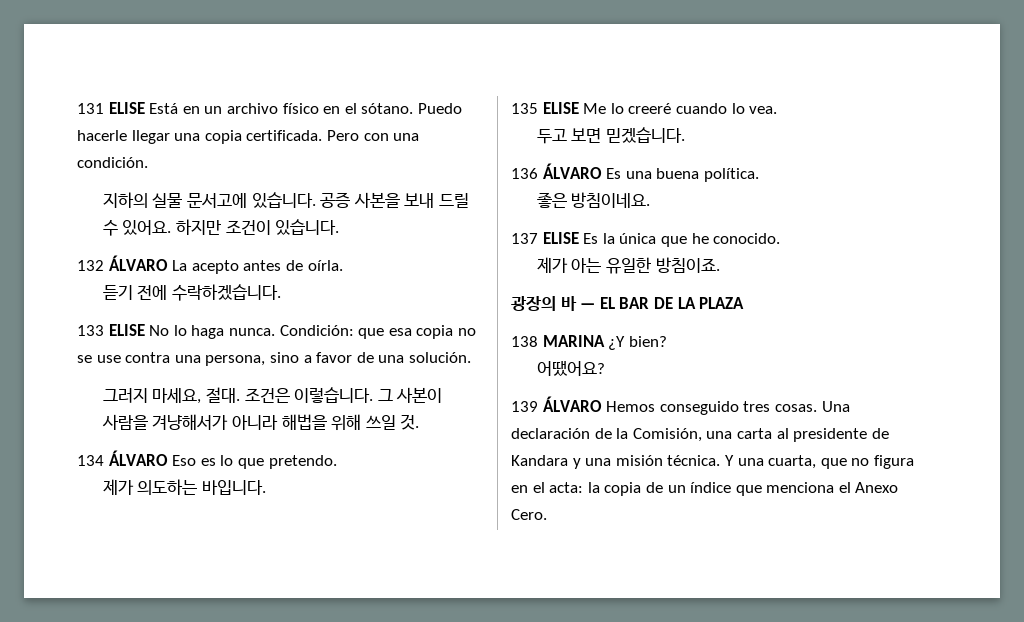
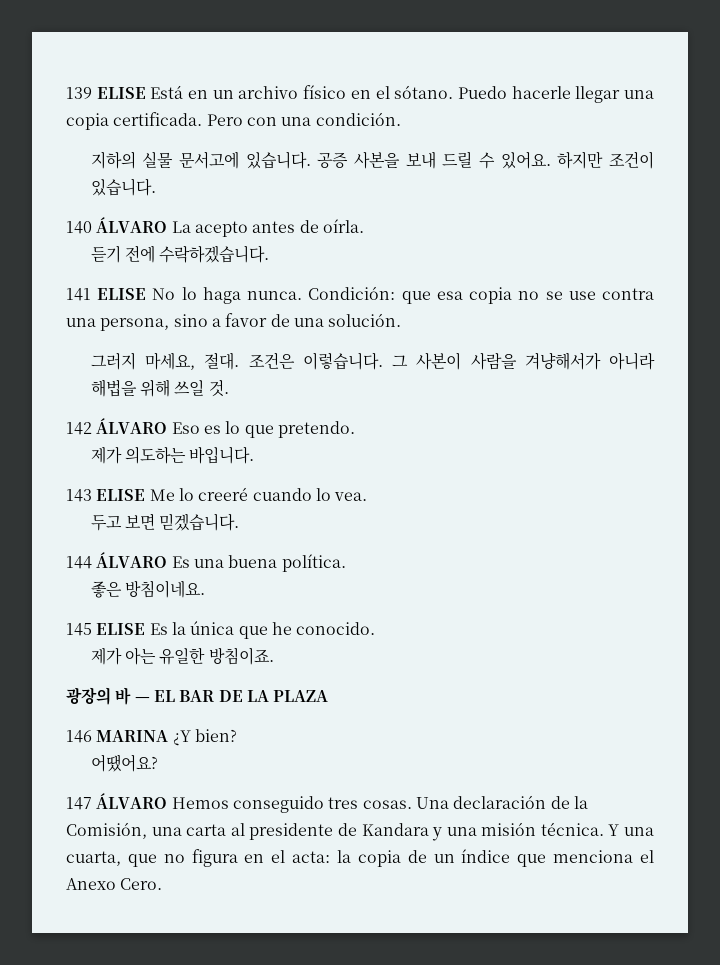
- 131 ELISE Está en un archivo físico en el sótano.
+ 139 ELISE Está en un archivo físico en el sótano.
- 132 ÁLVARO La acepto antes de oírla.
+ 140 ÁLVARO La acepto antes de oírla.
- 133 ELISE No lo haga nunca.
+ 141 ELISE No lo haga nunca.
- 134 ÁLVARO Eso es lo que pretendo.
+ 142 ÁLVARO Eso es lo que pretendo.
- 135 ELISE Me lo creeré cuando lo vea.
+ 143 ELISE Me lo creeré cuando lo vea.
- 136 ÁLVARO Es una buena política.
+ 144 ÁLVARO Es una buena política.
- 137 ELISE Es la única que he conocido.
+ 145 ELISE Es la única que he conocido.
- 138 MARINA ¿Y bien?
+ 146 MARINA ¿Y bien?
- 139 ÁLVARO Hemos conseguido tres cosas.
+ 147 ÁLVARO Hemos conseguido tres cosas.

